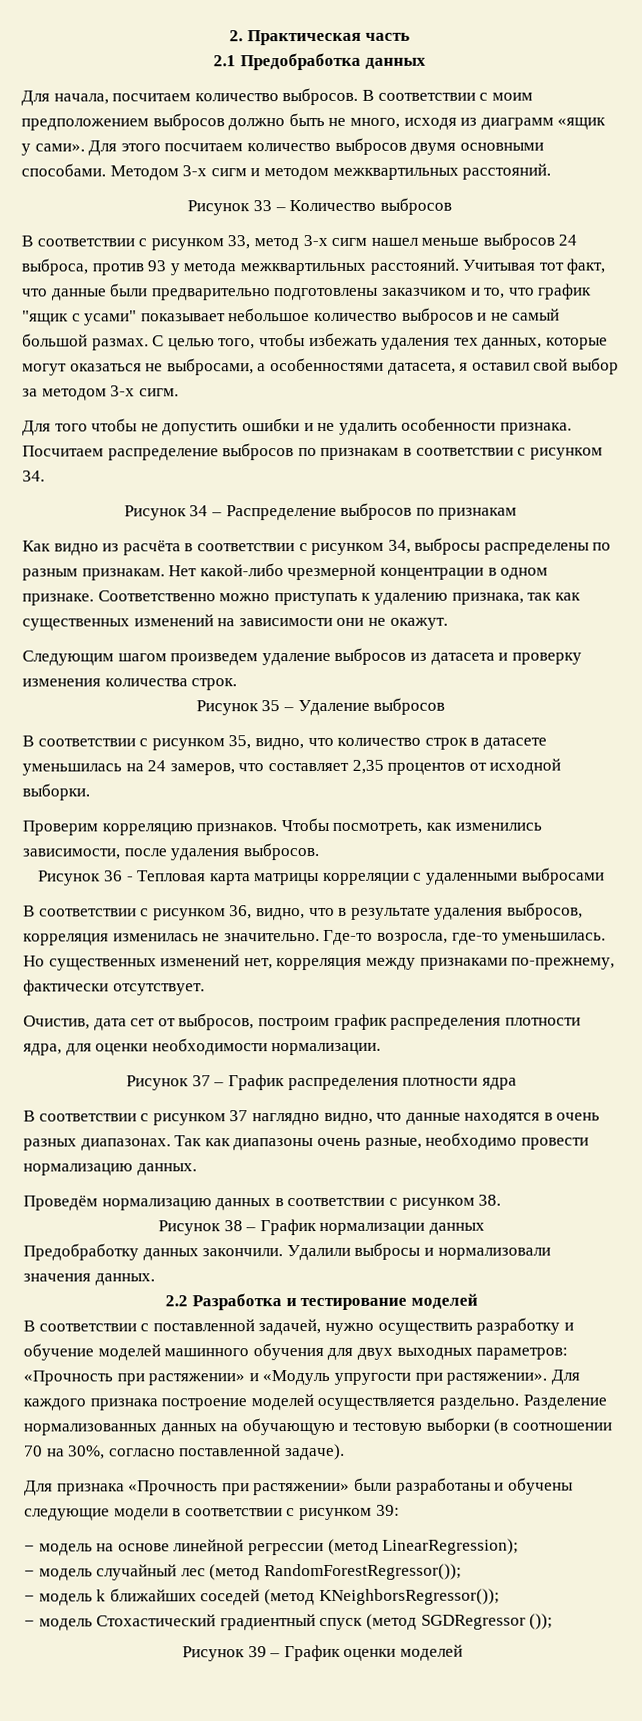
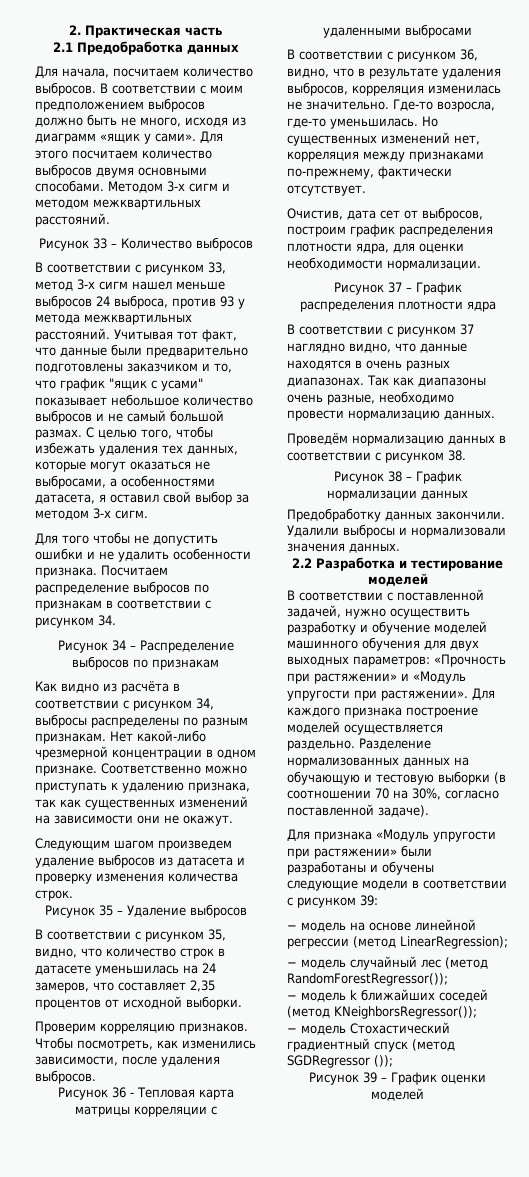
- Для признака «Прочность при растяжении» были разработаны и обучены следующие модели в соответствии с рисунком 39:
+ Для признака «Модуль упругости при растяжении» были разработаны и обучены следующие модели в соответствии с рисунком 39:

